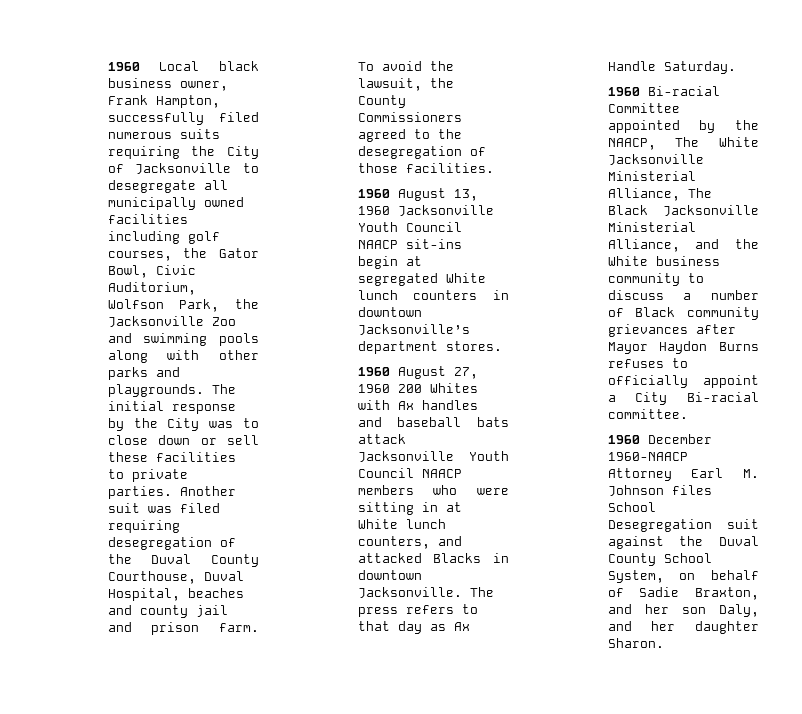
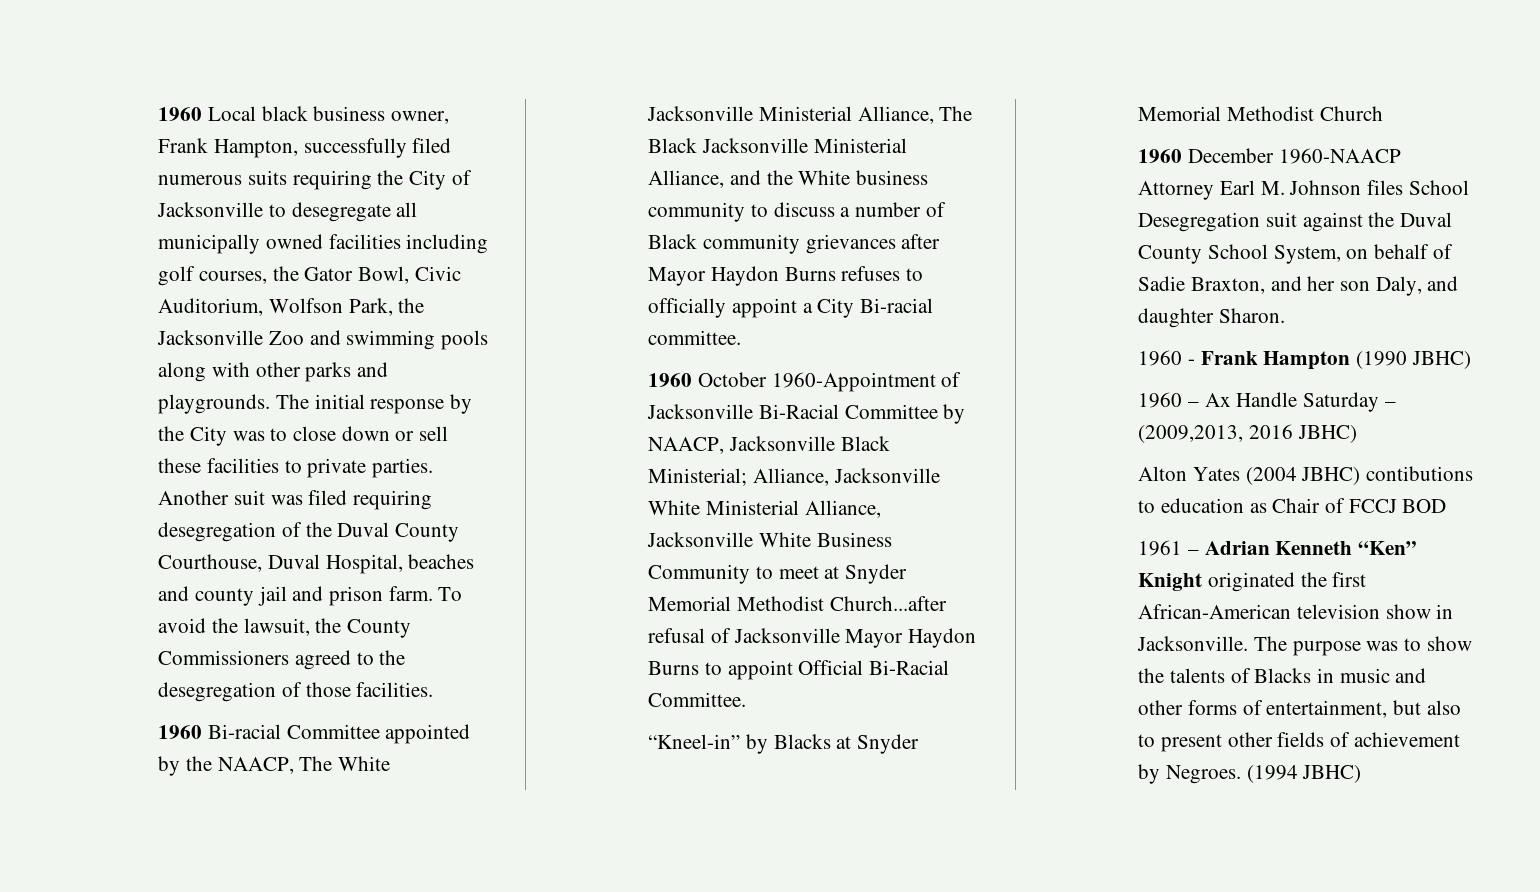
- 1960 August 13, 1960 Jacksonville Youth Council NAACP sit-ins begin at segregated White lunch counters in downtown Jacksonville’s department stores.
- 1960 August 27, 1960 200 Whites with Ax handles and baseball bats attack Jacksonville Youth Council NAACP members who were sitting in at White lunch counters, and attacked Blacks in downtown Jacksonville. The press refers to that day as Ax Handle Saturday.
+ 1960 October 1960-Appointment of Jacksonville Bi-Racial Committee by NAACP, Jacksonville Black Ministerial; Alliance, Jacksonville White Ministerial Alliance, Jacksonville White Business Community to meet at Snyder Memorial Methodist Church...after refusal of Jacksonville Mayor Haydon Burns to appoint Official Bi-Racial Committee.
+ “Kneel-in” by Blacks at Snyder Memorial Methodist Church
- 1960 December 1960-NAACP Attorney Earl M. Johnson files School Desegregation suit against the Duval County School System, on behalf of Sadie Braxton, and her son Daly, and her daughter Sharon.
+ 1960 December 1960-NAACP Attorney Earl M. Johnson files School Desegregation suit against the Duval County School System, on behalf of Sadie Braxton, and her son Daly, and daughter Sharon.
+ 1960 - Frank Hampton (1990 JBHC)
+ 1960 – Ax Handle Saturday – (2009,2013, 2016 JBHC)
+ Alton Yates (2004 JBHC) contibutions to education as Chair of FCCJ BOD
+ 1961 – Adrian Kenneth “Ken” Knight originated the first African-American television show in Jacksonville. The purpose was to show the talents of Blacks in music and other forms of entertainment, but also to present other fields of achievement by Negroes. (1994 JBHC)

